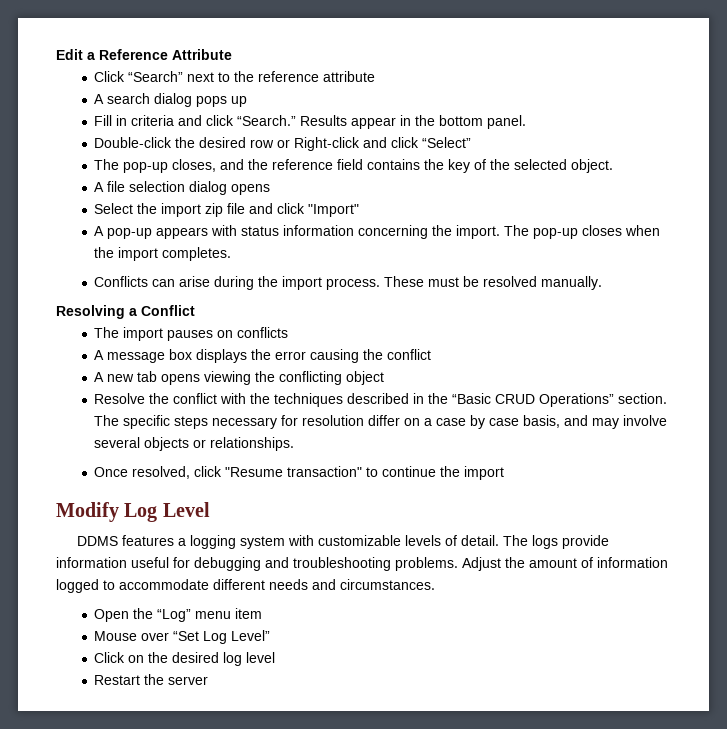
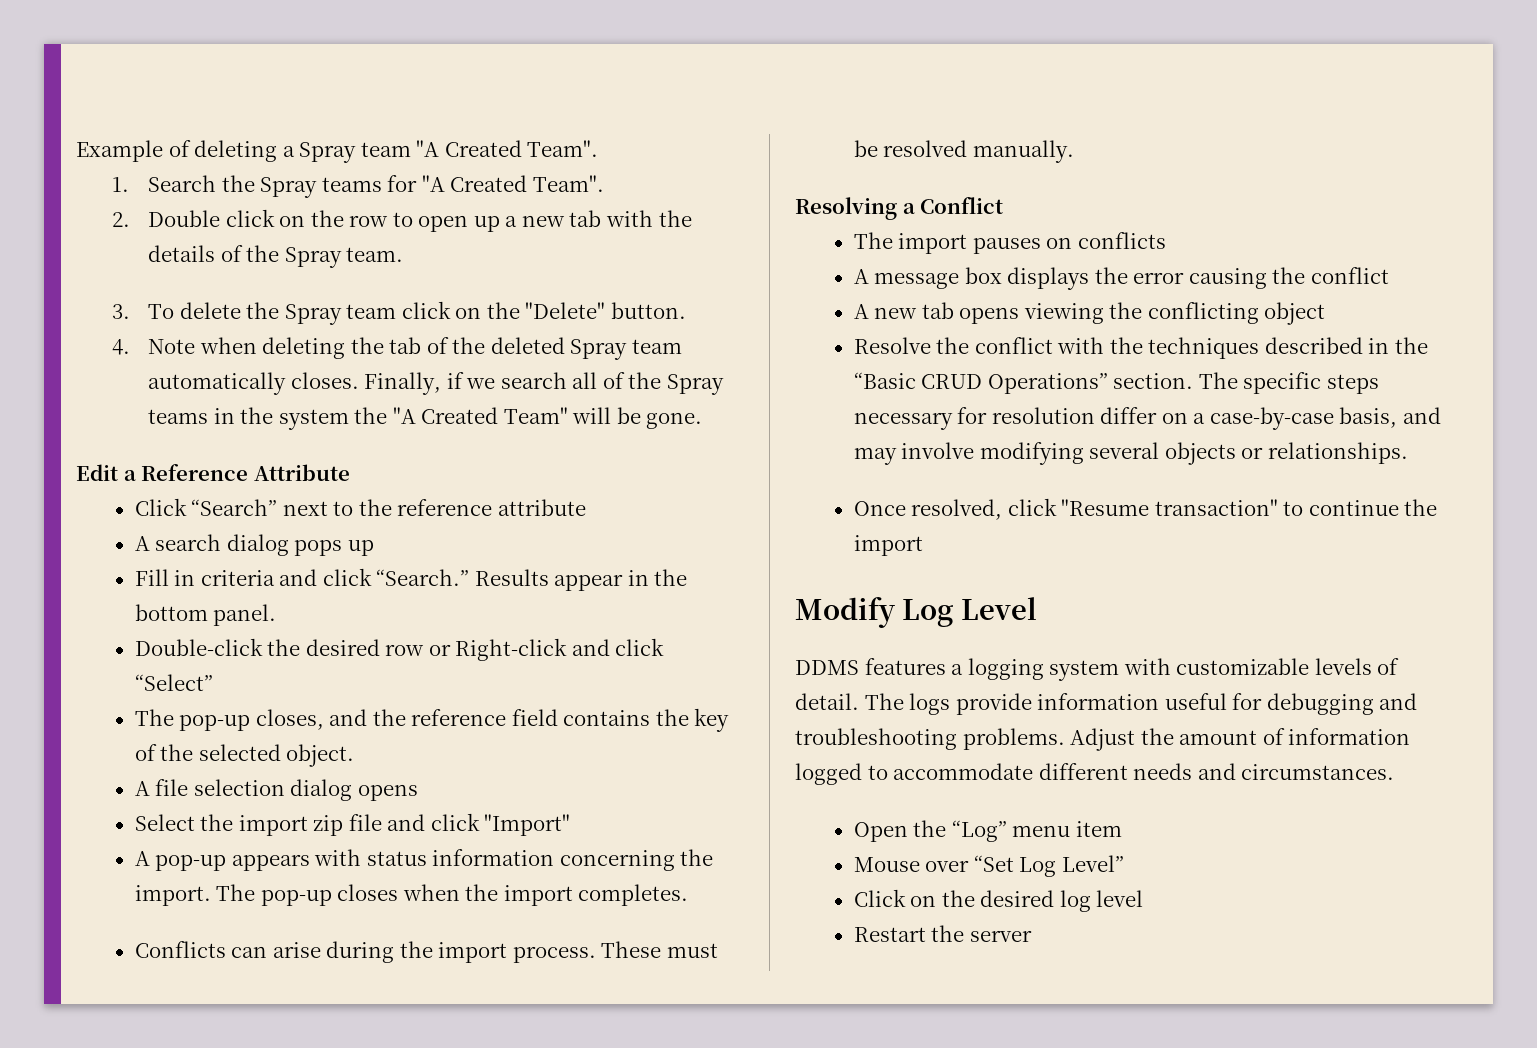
+ Example of deleting a Spray team "A Created Team".
+ 1. Search the Spray teams for "A Created Team".
+ 2. Double click on the row to open up a new tab with the details of the Spray team.
+ 3. To delete the Spray team click on the "Delete" button.
+ 4. Note when deleting the tab of the deleted Spray team automatically closes. Finally, if we search all of the Spray teams in the system the "A Created Team" will be gone.
- The specific steps necessary for resolution differ on a case by case basis, and may involve several objects or relationships.
+ The specific steps necessary for resolution differ on a case-by-case basis, and may involve modifying several objects or relationships.

